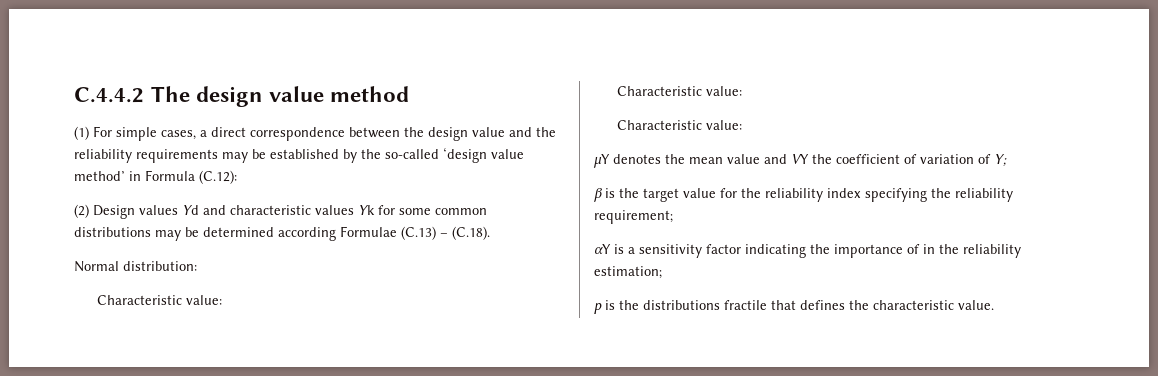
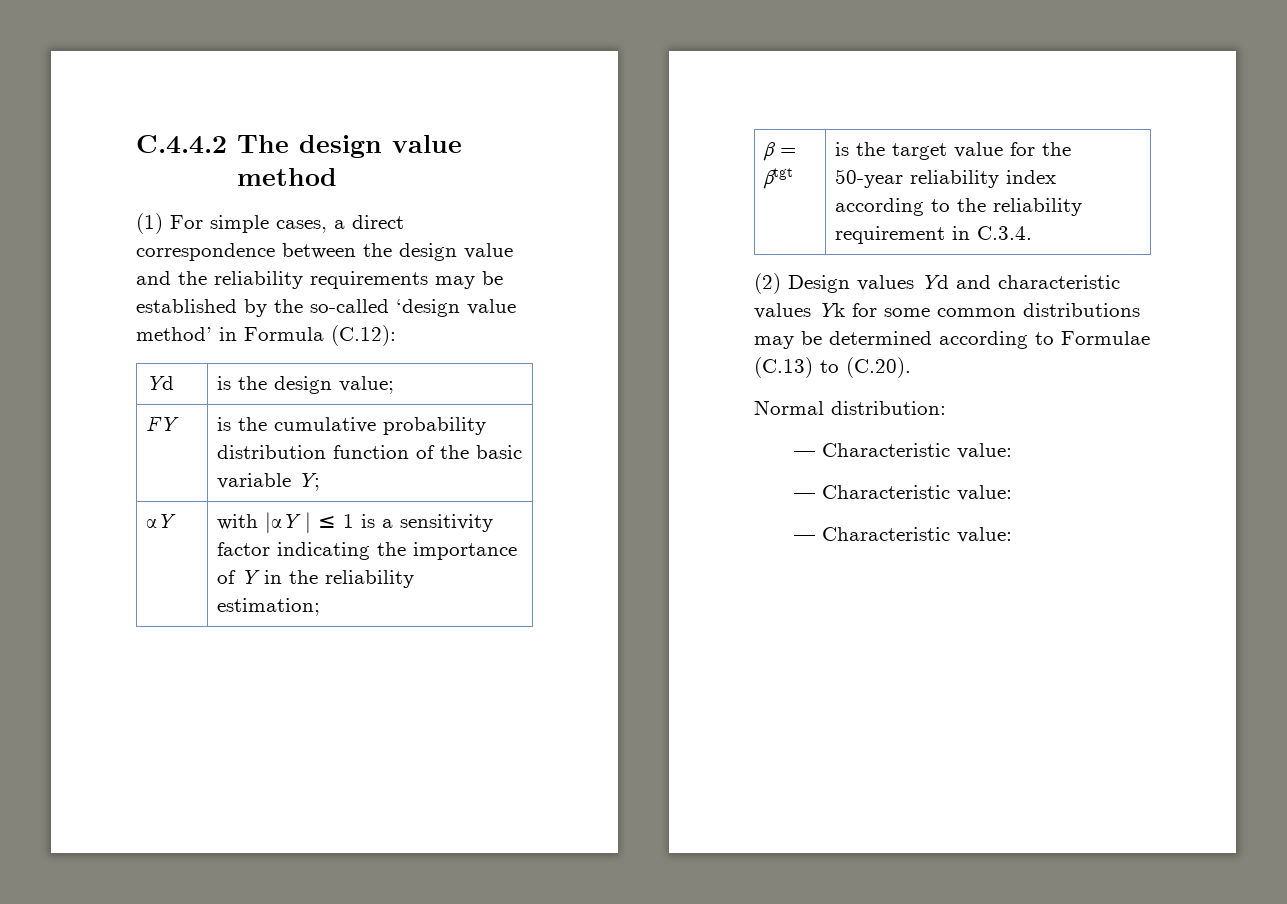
+ Yd | is the design value;
+ FY | is the cumulative probability distribution function of the basic variable Y;
+ αY | with |αY | ≤ 1 is a sensitivity factor indicating the importance of Y in the reliability estimation;
+ β = βtgt | is the target value for the 50-year reliability index according to the reliability requirement in C.3.4.
- (2) Design values Yd and characteristic values Yk for some common distributions may be determined according Formulae (C.13) – (C.18).
+ (2) Design values Yd and characteristic values Yk for some common distributions may be determined according to Formulae (C.13) to (C.20).
  Normal distribution:
- Characteristic value:
- Characteristic value:
- Characteristic value:
- μY denotes the mean value and VY the coefficient of variation of Y;
- β is the target value for the reliability index specifying the reliability requirement;
- αY is a sensitivity factor indicating the importance of in the reliability estimation;
- p is the distributions fractile that defines the characteristic value.
+ — Characteristic value:
+ — Characteristic value:
+ — Characteristic value:

